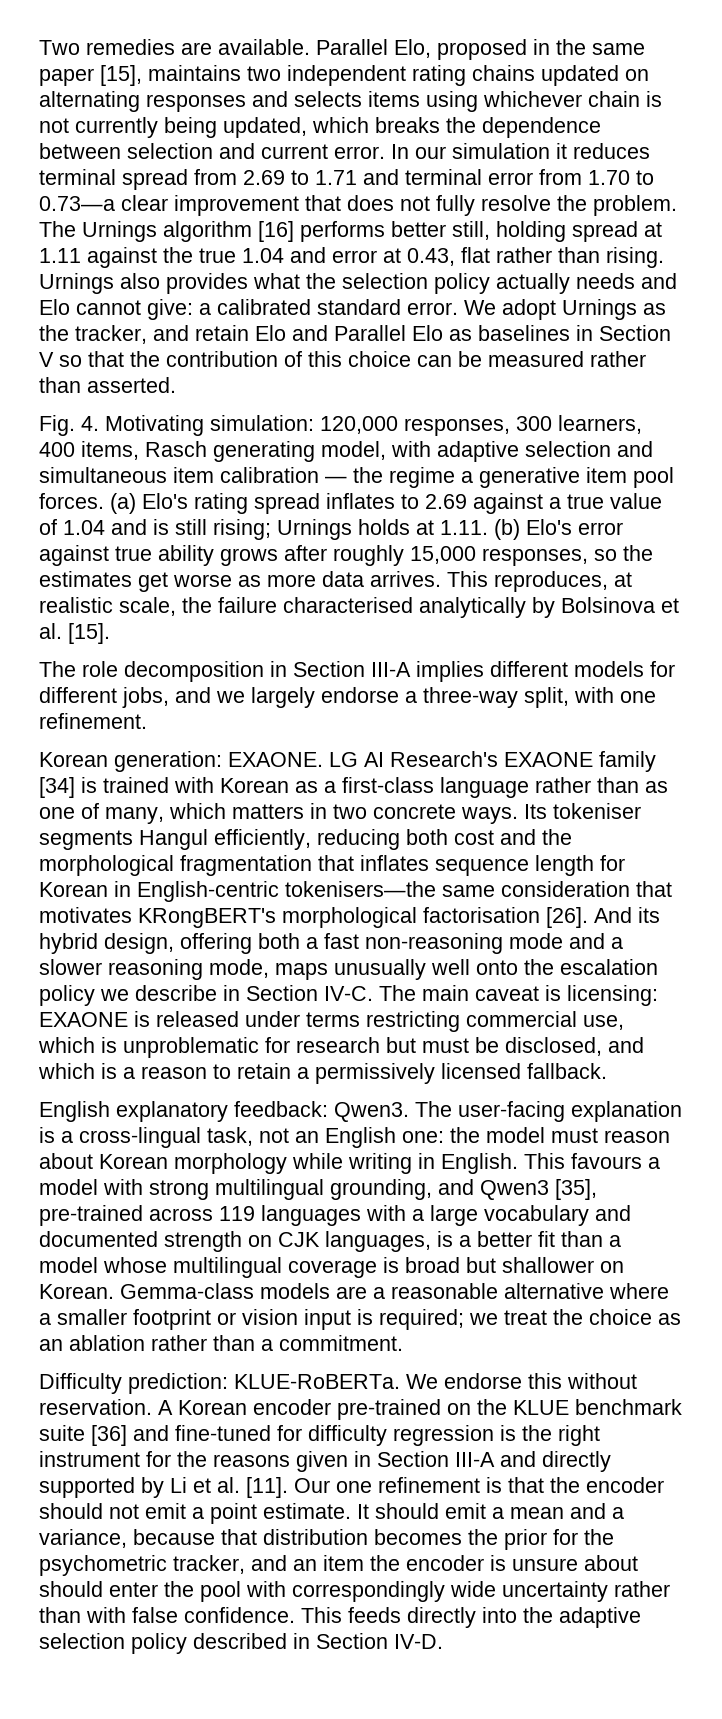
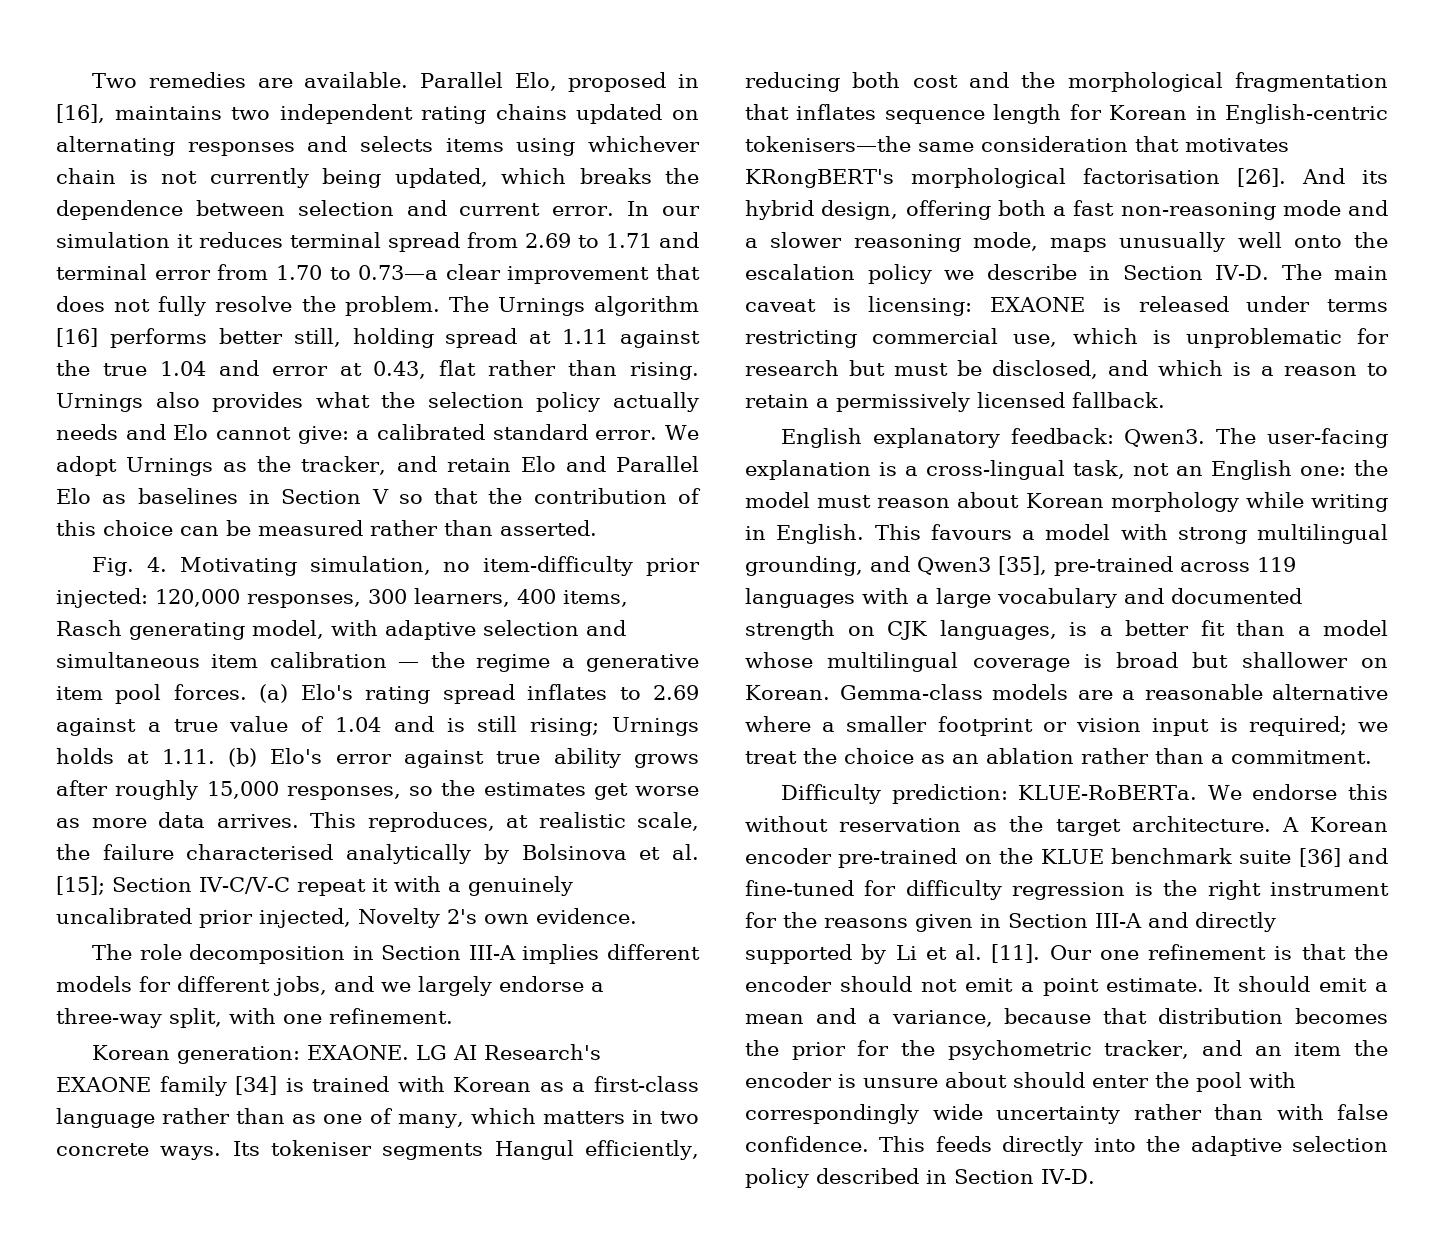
- Parallel Elo, proposed in the same paper [15], maintains two independent rating chains updated on alternating responses and selects items using whichever chain is not currently being updated, which breaks the dependence between selection and current error.
+ Parallel Elo, proposed in [16], maintains two independent rating chains updated on alternating responses and selects items using whichever chain is not currently being updated, which breaks the dependence between selection and current error.
- Fig. 4. Motivating simulation: 120,000 responses, 300 learners, 400 items, Rasch generating model, with adaptive selection and simultaneous item calibration — the regime a generative item pool forces.
+ Fig. 4. Motivating simulation, no item-difficulty prior injected: 120,000 responses, 300 learners, 400 items, Rasch generating model, with adaptive selection and simultaneous item calibration — the regime a generative item pool forces.
- This reproduces, at realistic scale, the failure characterised analytically by Bolsinova et al. [15].
+ This reproduces, at realistic scale, the failure characterised analytically by Bolsinova et al. [15]; Section IV-C/V-C repeat it with a genuinely uncalibrated prior injected, Novelty 2's own evidence.
- And its hybrid design, offering both a fast non-reasoning mode and a slower reasoning mode, maps unusually well onto the escalation policy we describe in Section IV-C.
+ And its hybrid design, offering both a fast non-reasoning mode and a slower reasoning mode, maps unusually well onto the escalation policy we describe in Section IV-D.
- We endorse this without reservation.
+ We endorse this without reservation as the target architecture.

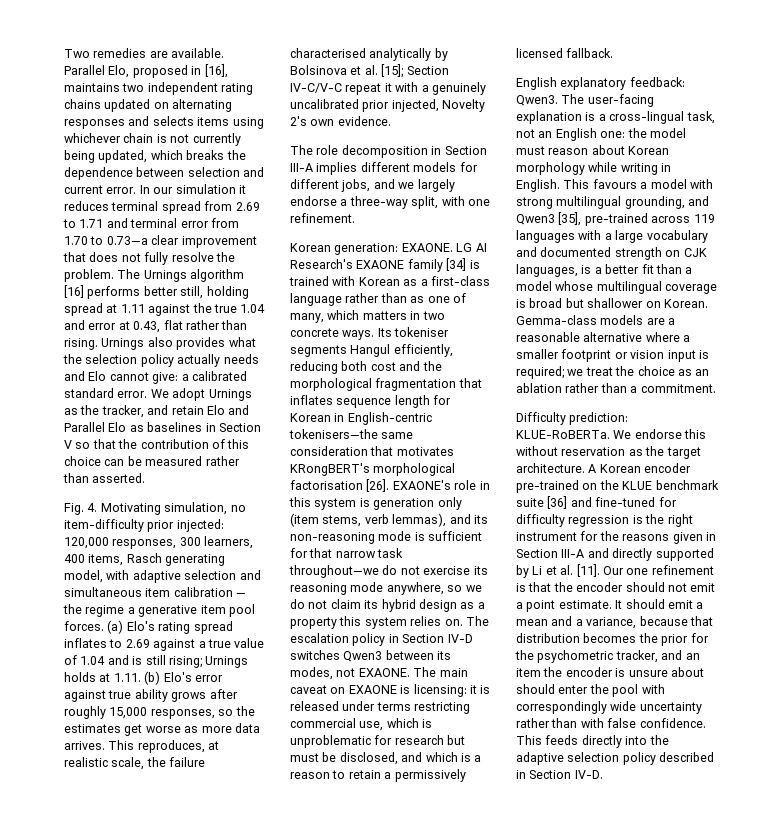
- And its hybrid design, offering both a fast non-reasoning mode and a slower reasoning mode, maps unusually well onto the escalation policy we describe in Section IV-D.
+ EXAONE's role in this system is generation only (item stems, verb lemmas), and its non-reasoning mode is sufficient for that narrow task throughout—we do not exercise its reasoning mode anywhere, so we do not claim its hybrid design as a property this system relies on. The escalation policy in Section IV-D switches Qwen3 between its modes, not EXAONE.
- The main caveat is licensing: EXAONE is released under terms restricting commercial use, which is unproblematic for research but must be disclosed, and which is a reason to retain a permissively licensed fallback.
+ The main caveat on EXAONE is licensing: it is released under terms restricting commercial use, which is unproblematic for research but must be disclosed, and which is a reason to retain a permissively licensed fallback.

